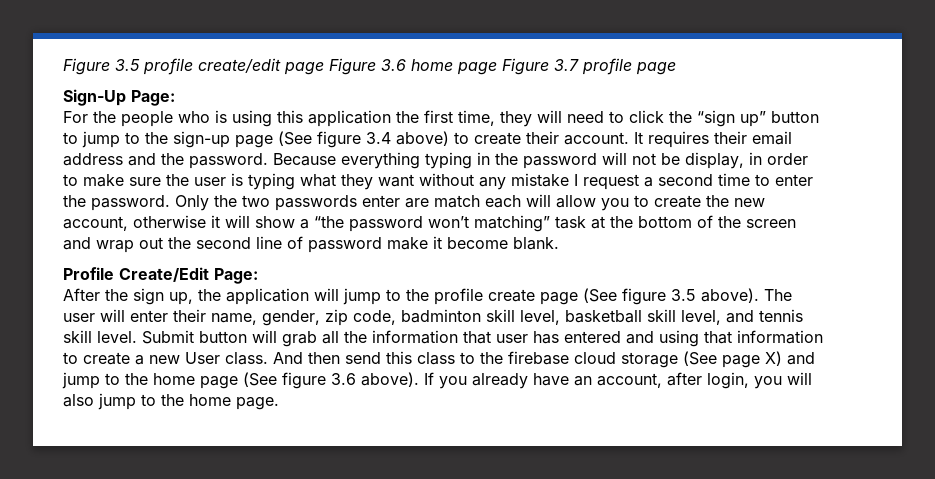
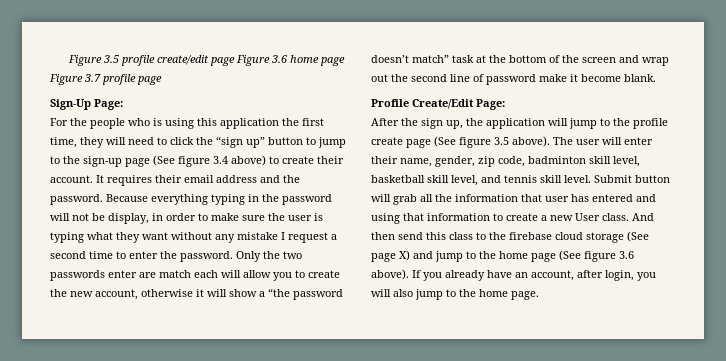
- Only the two passwords enter are match each will allow you to create the new account, otherwise it will show a “the password won’t matching” task at the bottom of the screen and wrap out the second line of password make it become blank.
+ Only the two passwords enter are match each will allow you to create the new account, otherwise it will show a “the password doesn’t match” task at the bottom of the screen and wrap out the second line of password make it become blank.

